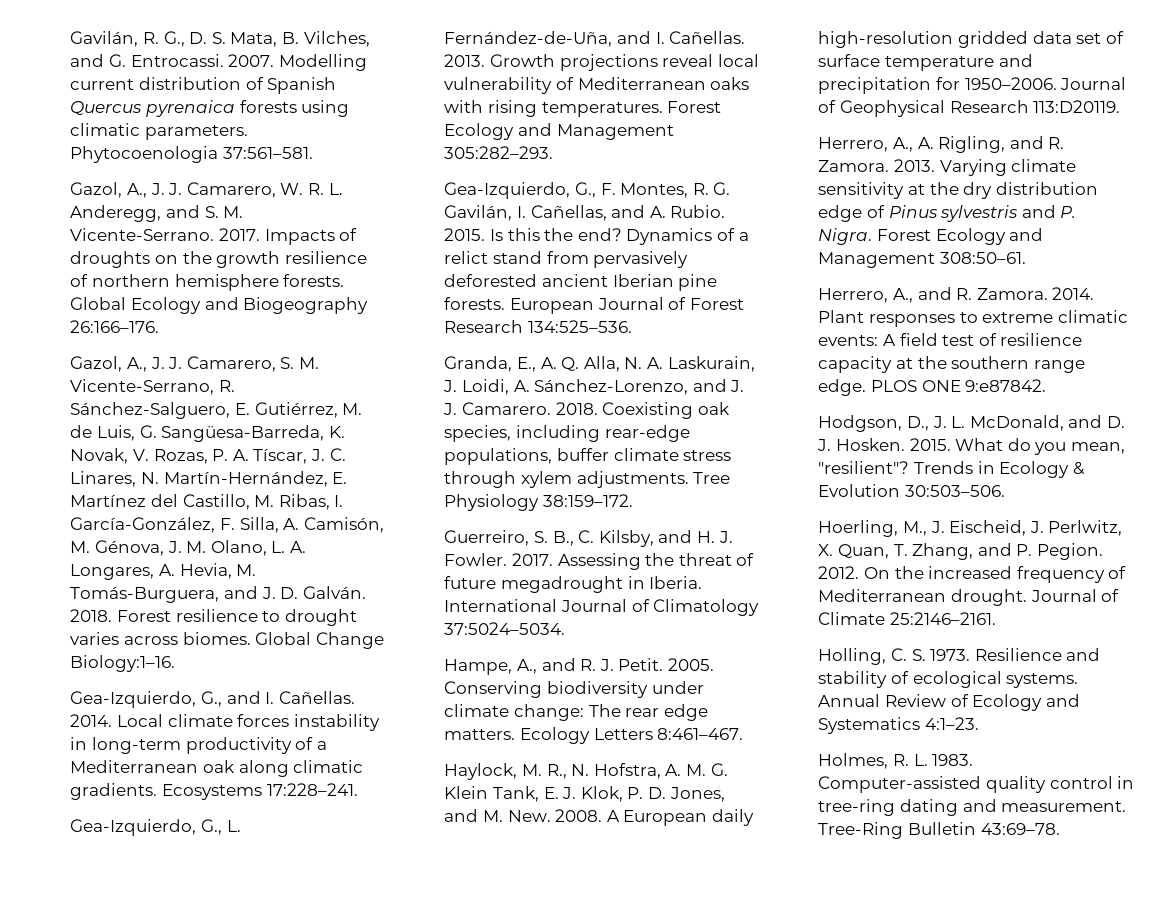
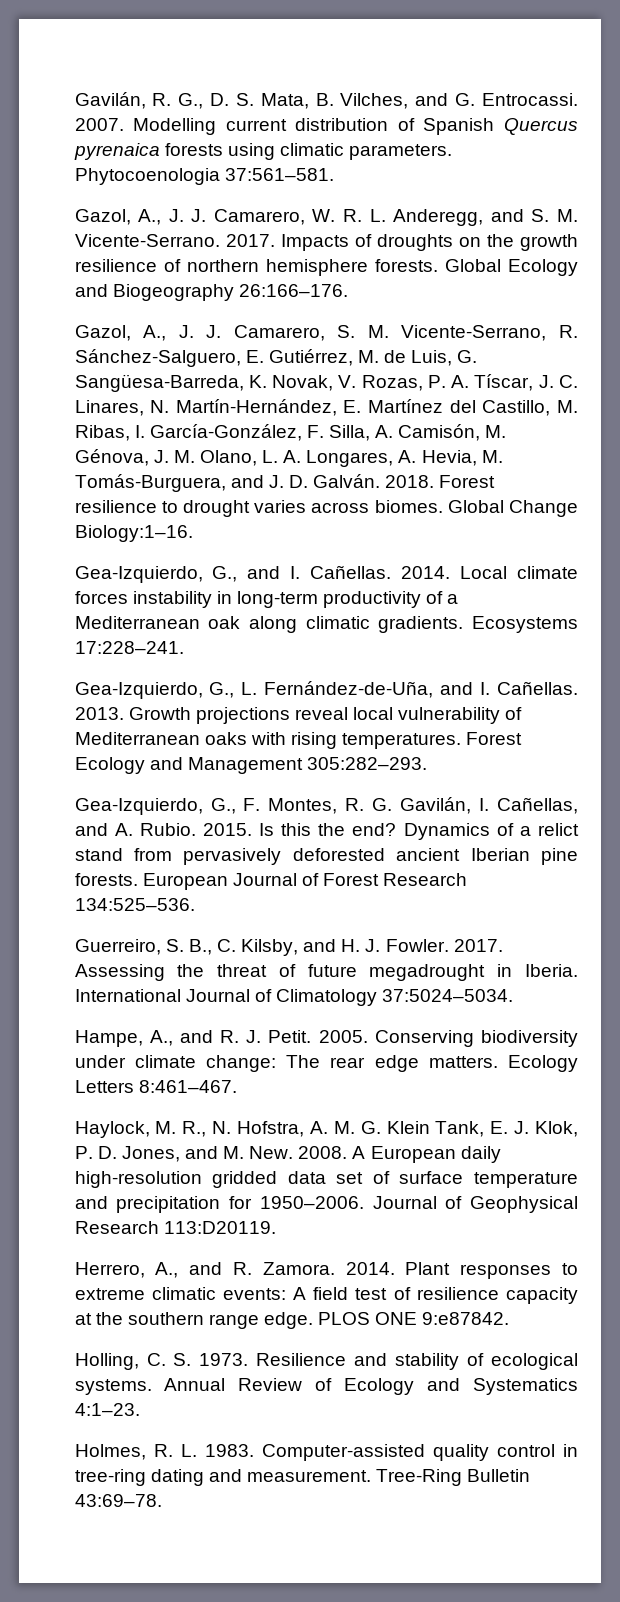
- Granda, E., A. Q. Alla, N. A. Laskurain, J. Loidi, A. Sánchez-Lorenzo, and J. J. Camarero. 2018. Coexisting oak species, including rear-edge populations, buffer climate stress through xylem adjustments. Tree Physiology 38:159–172.
- Herrero, A., A. Rigling, and R. Zamora. 2013. Varying climate sensitivity at the dry distribution edge of Pinus sylvestris and P. Nigra. Forest Ecology and Management 308:50–61.
- Hodgson, D., J. L. McDonald, and D. J. Hosken. 2015. What do you mean, "resilient"? Trends in Ecology & Evolution 30:503–506.
- Hoerling, M., J. Eischeid, J. Perlwitz, X. Quan, T. Zhang, and P. Pegion. 2012. On the increased frequency of Mediterranean drought. Journal of Climate 25:2146–2161.

